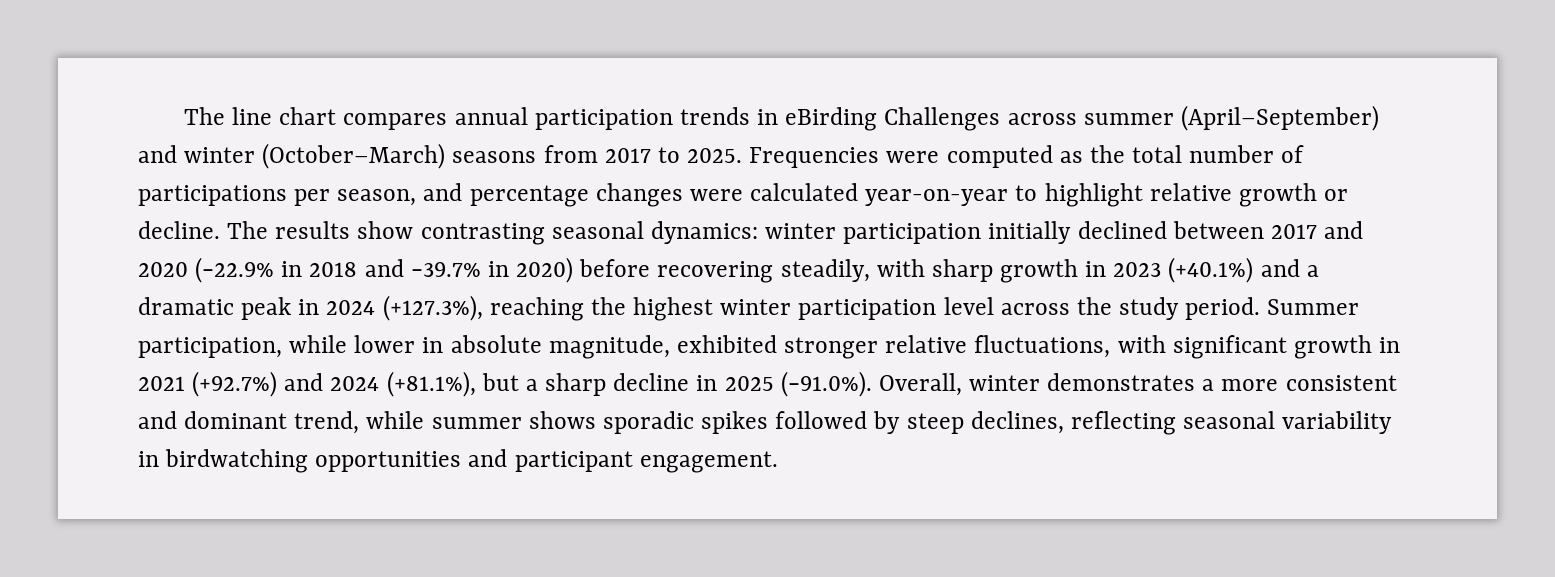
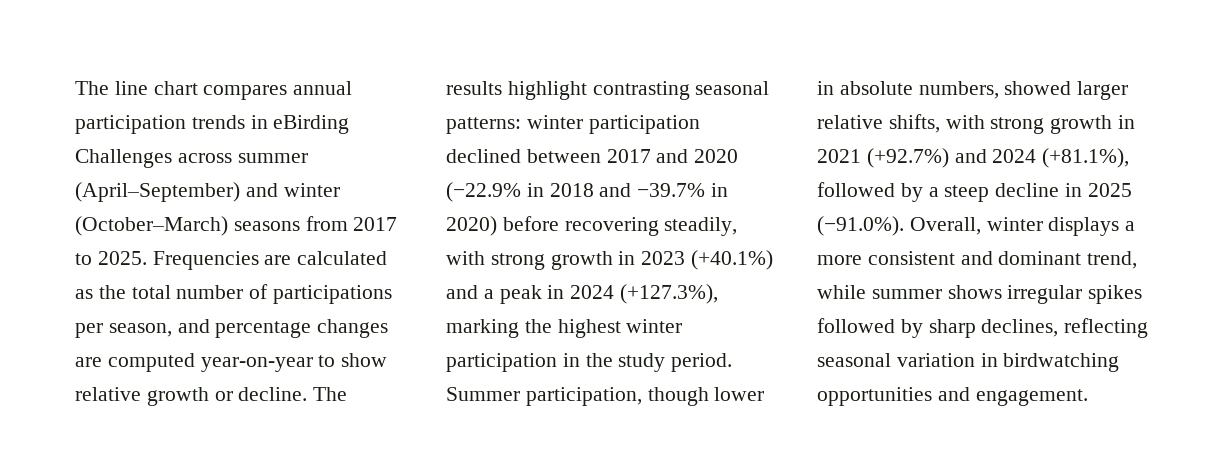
- Frequencies were computed as the total number of participations per season, and percentage changes were calculated year-on-year to highlight relative growth or decline.
+ Frequencies are calculated as the total number of participations per season, and percentage changes are computed year-on-year to show relative growth or decline.
- The results show contrasting seasonal dynamics: winter participation initially declined between 2017 and 2020 (−22.9% in 2018 and −39.7% in 2020) before recovering steadily, with sharp growth in 2023 (+40.1%) and a dramatic peak in 2024 (+127.3%), reaching the highest winter participation level across the study period.
+ The results highlight contrasting seasonal patterns: winter participation declined between 2017 and 2020 (−22.9% in 2018 and −39.7% in 2020) before recovering steadily, with strong growth in 2023 (+40.1%) and a peak in 2024 (+127.3%), marking the highest winter participation in the study period.
- Summer participation, while lower in absolute magnitude, exhibited stronger relative fluctuations, with significant growth in 2021 (+92.7%) and 2024 (+81.1%), but a sharp decline in 2025 (−91.0%). Overall, winter demonstrates a more consistent and dominant trend, while summer shows sporadic spikes followed by steep declines, reflecting seasonal variability in birdwatching opportunities and participant engagement.
+ Summer participation, though lower in absolute numbers, showed larger relative shifts, with strong growth in 2021 (+92.7%) and 2024 (+81.1%), followed by a steep decline in 2025 (−91.0%). Overall, winter displays a more consistent and dominant trend, while summer shows irregular spikes followed by sharp declines, reflecting seasonal variation in birdwatching opportunities and engagement.

